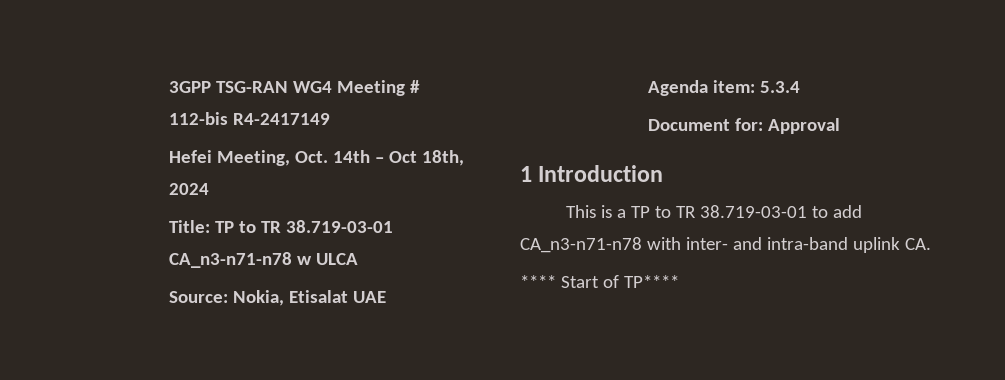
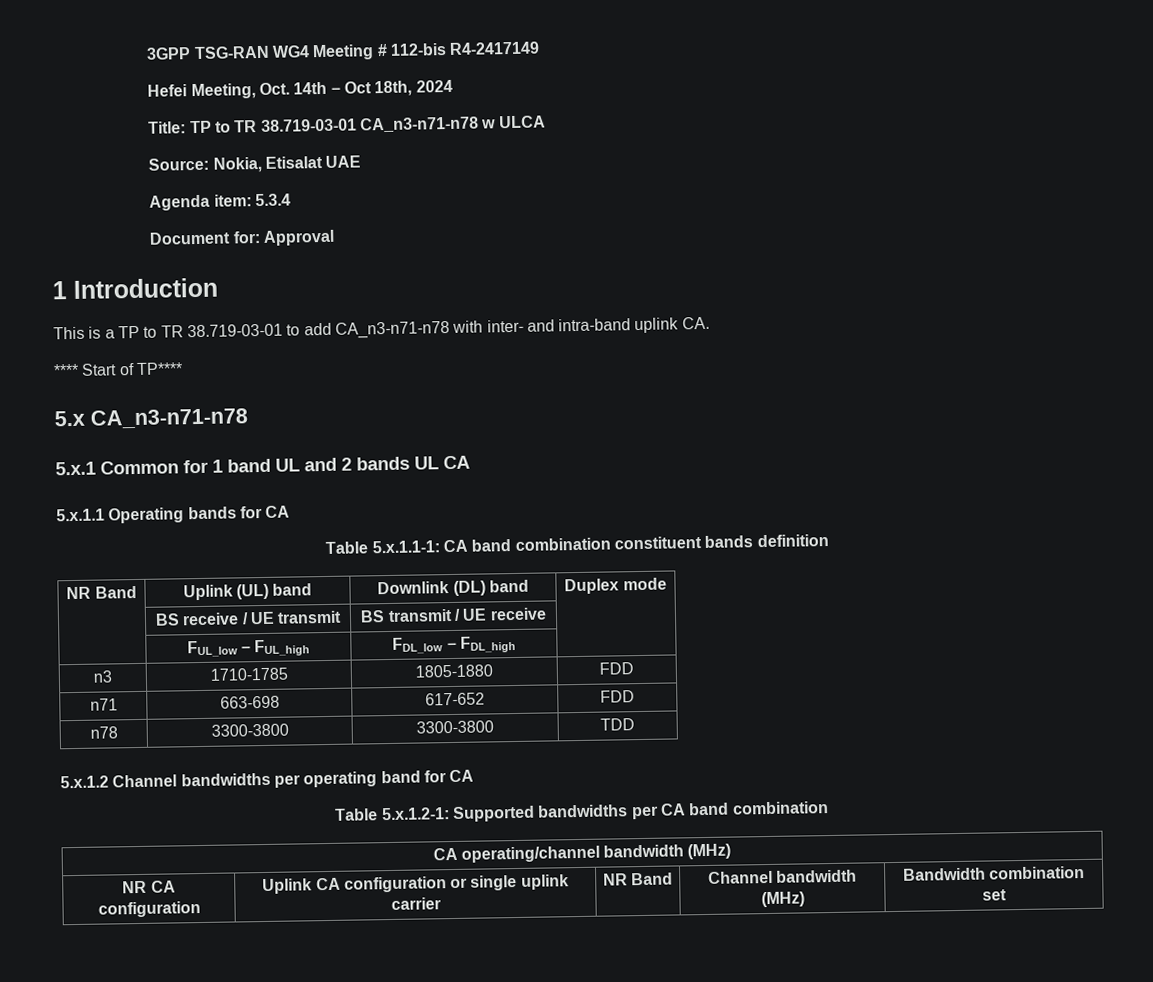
+ 5.x CA_n3-n71-n78
+ 5.x.1 Common for 1 band UL and 2 bands UL CA
+ 5.x.1.1 Operating bands for CA
+ Table 5.x.1.1-1: CA band combination constituent bands definition
+ NR Band | Uplink (UL) band | Downlink (DL) band | Duplex mode
+ | BS receive / UE transmit | BS transmit / UE receive |
+ | FUL_low – FUL_high | FDL_low – FDL_high |
+ n3 | 1710-1785 | 1805-1880 | FDD
+ n71 | 663-698 | 617-652 | FDD
+ n78 | 3300-3800 | 3300-3800 | TDD
+ 5.x.1.2 Channel bandwidths per operating band for CA
+ Table 5.x.1.2-1: Supported bandwidths per CA band combination
+ CA operating/channel bandwidth (MHz)
+ NR CA configuration | Uplink CA configuration or single uplink carrier | NR Band | Channel bandwidth (MHz) | Bandwidth combination set

